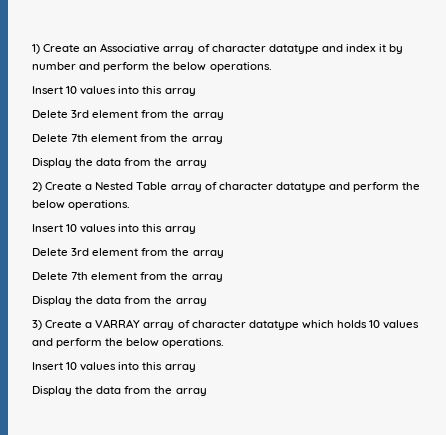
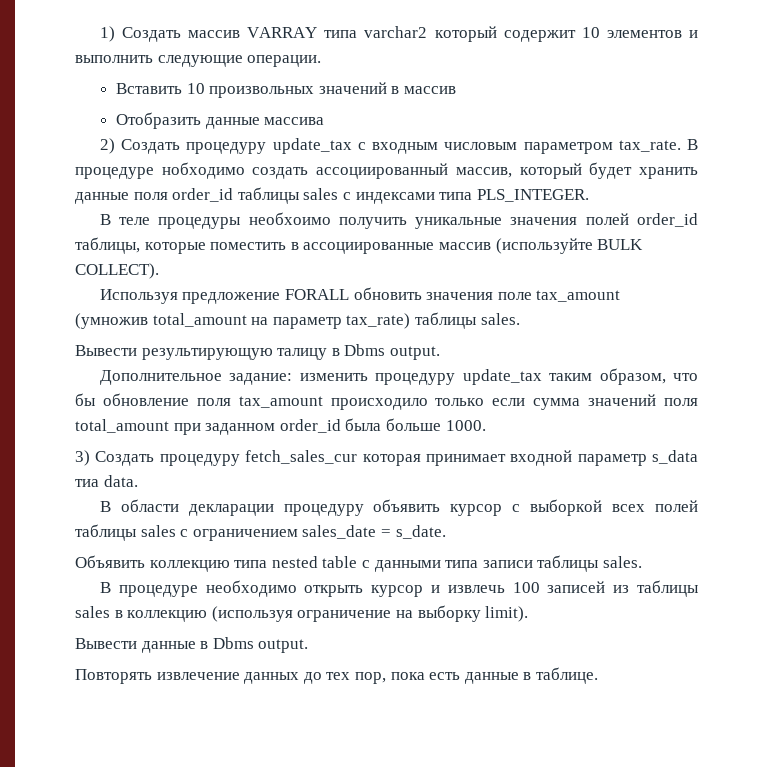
- 1) Create an Associative array of character datatype and index it by number and perform the below operations.
- Insert 10 values into this array
- Delete 3rd element from the array
- Delete 7th element from the array
- Display the data from the array
- 2) Create a Nested Table array of character datatype and perform the below operations.
- Insert 10 values into this array
- Delete 3rd element from the array
- Delete 7th element from the array
- Display the data from the array
- 3) Create a VARRAY array of character datatype which holds 10 values and perform the below operations.
- Insert 10 values into this array
- Display the data from the array
+ 1) Создать массив VARRAY типа varchar2 который содержит 10 элементов и выполнить следующие операции.
+ Вставить 10 произвольных значений в массив
+ Отобразить данные массива
+ 2) Создать процедуру update_tax с входным числовым параметром tax_rate. В процедуре нобходимо создать ассоциированный массив, который будет хранить данные поля order_id таблицы sales с индексами типа PLS_INTEGER.
+ В теле процедуры необхоимо получить уникальные значения полей order_id таблицы, которые поместить в ассоциированные массив (используйте BULK COLLECT).
+ Используя предложение FORALL обновить значения поле tax_amount (умножив total_amount на параметр tax_rate) таблицы sales.
+ Вывести результирующую талицу в Dbms output.
+ Дополнительное задание: изменить процедуру update_tax таким образом, что бы обновление поля tax_amount происходило только если сумма значений поля total_amount при заданном order_id была больше 1000.
+ 3) Создать процедуру fetch_sales_cur которая принимает входной параметр s_data тиа data.
+ В области декларации процедуру объявить курсор с выборкой всех полей таблицы sales с ограничением sales_date = s_date.
+ Объявить коллекцию типа nested table с данными типа записи таблицы sales.
+ В процедуре необходимо открыть курсор и извлечь 100 записей из таблицы sales в коллекцию (используя ограничение на выборку limit).
+ Вывести данные в Dbms output.
+ Повторять извлечение данных до тех пор, пока есть данные в таблице.

